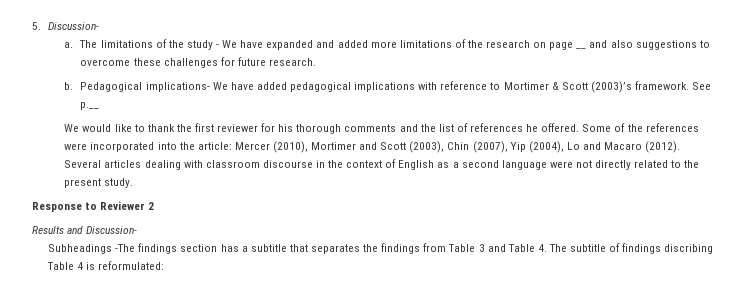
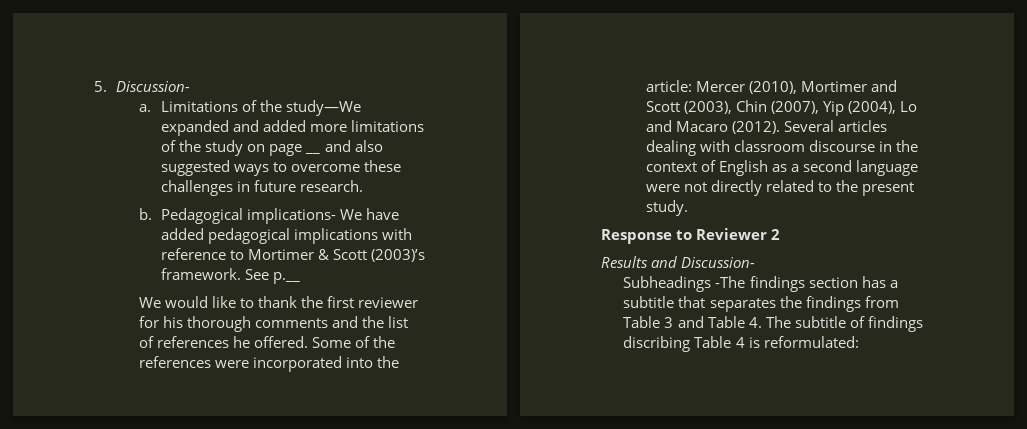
- The limitations of the study - We have expanded and added more limitations of the research on page __ and also suggestions to overcome these challenges for future research.
+ Limitations of the study—We expanded and added more limitations of the study on page __ and also suggested ways to overcome these challenges in future research.

